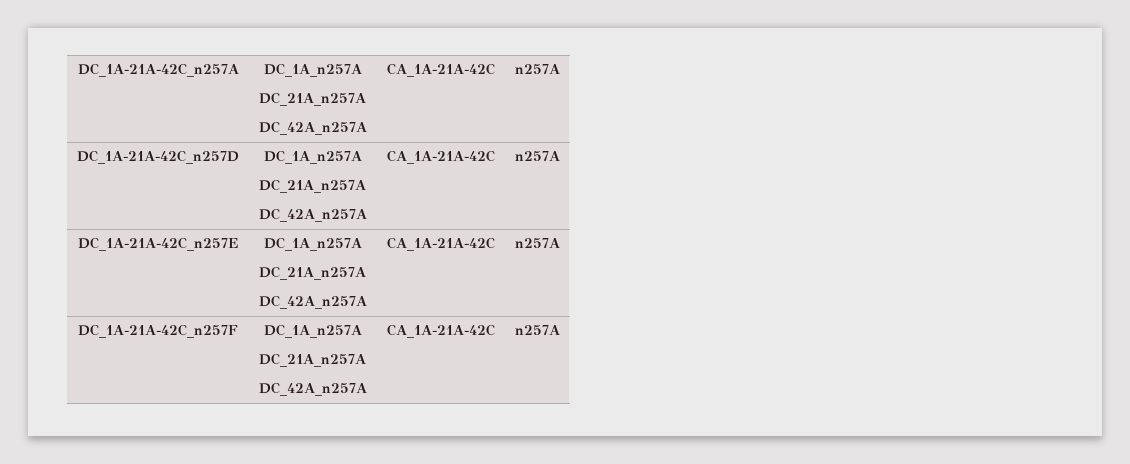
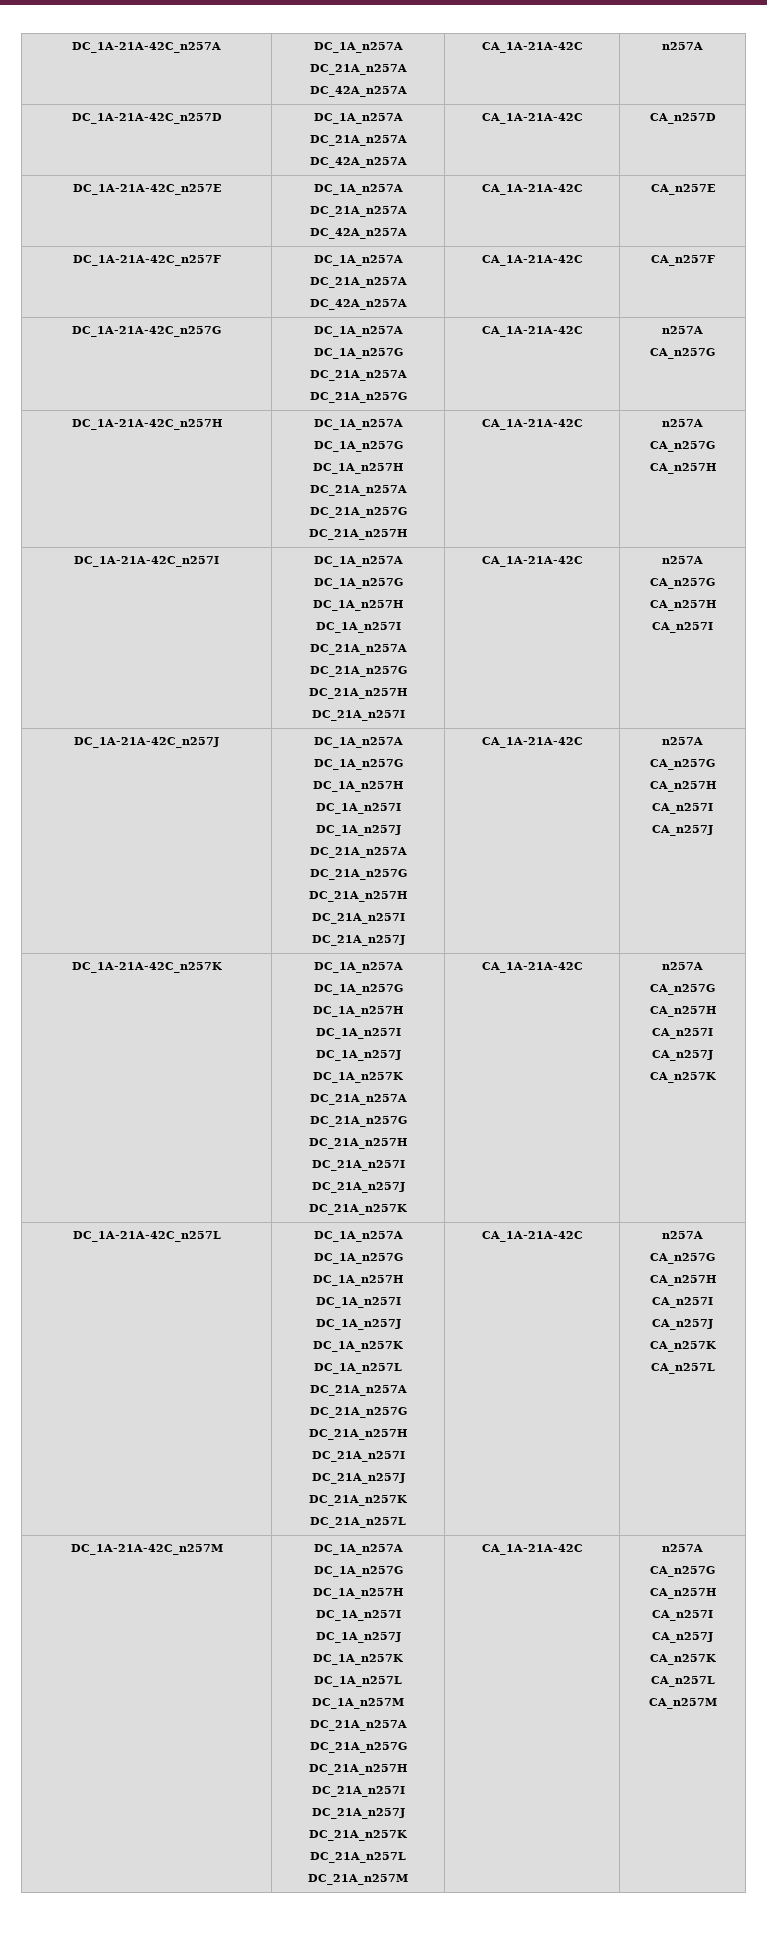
  DC_1A-21A-42C_n257D | DC_1A_n257A
  DC_21A_n257A
- DC_42A_n257A | CA_1A-21A-42C | n257A
+ DC_42A_n257A | CA_1A-21A-42C | CA_n257D
  DC_1A-21A-42C_n257E | DC_1A_n257A
  DC_21A_n257A
- DC_42A_n257A | CA_1A-21A-42C | n257A
+ DC_42A_n257A | CA_1A-21A-42C | CA_n257E
  DC_1A-21A-42C_n257F | DC_1A_n257A
  DC_21A_n257A
- DC_42A_n257A | CA_1A-21A-42C | n257A
+ DC_42A_n257A | CA_1A-21A-42C | CA_n257F
+ DC_1A-21A-42C_n257G | DC_1A_n257A
+ DC_1A_n257G
+ DC_21A_n257A
+ DC_21A_n257G | CA_1A-21A-42C | n257A
+ CA_n257G
+ DC_1A-21A-42C_n257H | DC_1A_n257A
+ DC_1A_n257G
+ DC_1A_n257H
+ DC_21A_n257A
+ DC_21A_n257G
+ DC_21A_n257H | CA_1A-21A-42C | n257A
+ CA_n257G
+ CA_n257H
+ DC_1A-21A-42C_n257I | DC_1A_n257A
+ DC_1A_n257G
+ DC_1A_n257H
+ DC_1A_n257I
+ DC_21A_n257A
+ DC_21A_n257G
+ DC_21A_n257H
+ DC_21A_n257I | CA_1A-21A-42C | n257A
+ CA_n257G
+ CA_n257H
+ CA_n257I
+ DC_1A-21A-42C_n257J | DC_1A_n257A
+ DC_1A_n257G
+ DC_1A_n257H
+ DC_1A_n257I
+ DC_1A_n257J
+ DC_21A_n257A
+ DC_21A_n257G
+ DC_21A_n257H
+ DC_21A_n257I
+ DC_21A_n257J | CA_1A-21A-42C | n257A
+ CA_n257G
+ CA_n257H
+ CA_n257I
+ CA_n257J
+ DC_1A-21A-42C_n257K | DC_1A_n257A
+ DC_1A_n257G
+ DC_1A_n257H
+ DC_1A_n257I
+ DC_1A_n257J
+ DC_1A_n257K
+ DC_21A_n257A
+ DC_21A_n257G
+ DC_21A_n257H
+ DC_21A_n257I
+ DC_21A_n257J
+ DC_21A_n257K | CA_1A-21A-42C | n257A
+ CA_n257G
+ CA_n257H
+ CA_n257I
+ CA_n257J
+ CA_n257K
+ DC_1A-21A-42C_n257L | DC_1A_n257A
+ DC_1A_n257G
+ DC_1A_n257H
+ DC_1A_n257I
+ DC_1A_n257J
+ DC_1A_n257K
+ DC_1A_n257L
+ DC_21A_n257A
+ DC_21A_n257G
+ DC_21A_n257H
+ DC_21A_n257I
+ DC_21A_n257J
+ DC_21A_n257K
+ DC_21A_n257L | CA_1A-21A-42C | n257A
+ CA_n257G
+ CA_n257H
+ CA_n257I
+ CA_n257J
+ CA_n257K
+ CA_n257L
+ DC_1A-21A-42C_n257M | DC_1A_n257A
+ DC_1A_n257G
+ DC_1A_n257H
+ DC_1A_n257I
+ DC_1A_n257J
+ DC_1A_n257K
+ DC_1A_n257L
+ DC_1A_n257M
+ DC_21A_n257A
+ DC_21A_n257G
+ DC_21A_n257H
+ DC_21A_n257I
+ DC_21A_n257J
+ DC_21A_n257K
+ DC_21A_n257L
+ DC_21A_n257M | CA_1A-21A-42C | n257A
+ CA_n257G
+ CA_n257H
+ CA_n257I
+ CA_n257J
+ CA_n257K
+ CA_n257L
+ CA_n257M

